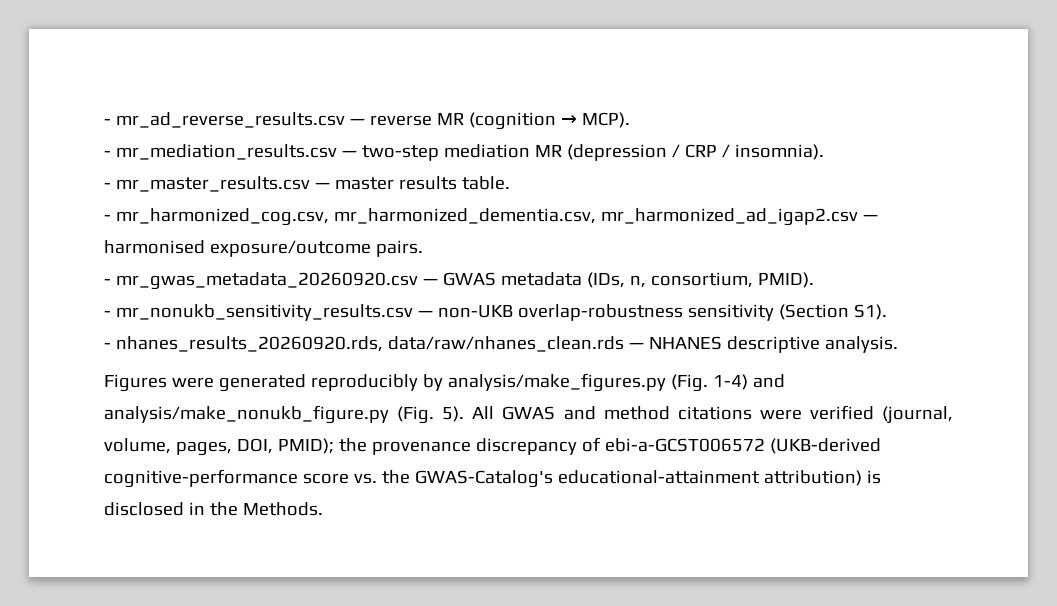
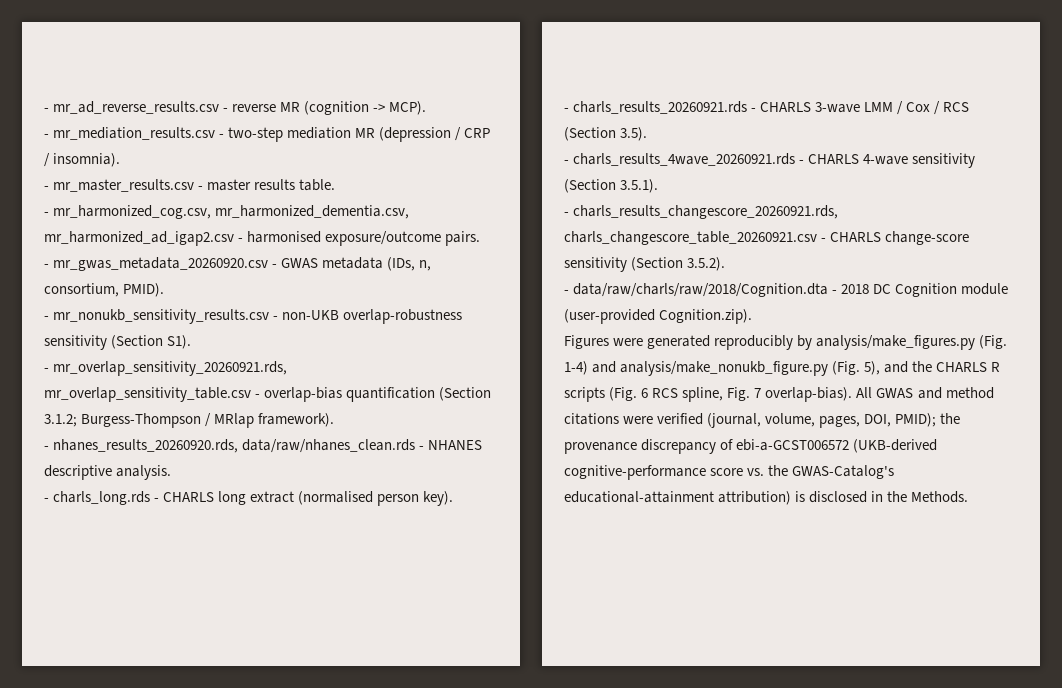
- - mr_ad_reverse_results.csv — reverse MR (cognition → MCP).
+ - mr_ad_reverse_results.csv - reverse MR (cognition -> MCP).
- - mr_mediation_results.csv — two-step mediation MR (depression / CRP / insomnia).
+ - mr_mediation_results.csv - two-step mediation MR (depression / CRP / insomnia).
- - mr_master_results.csv — master results table.
+ - mr_master_results.csv - master results table.
- - mr_harmonized_cog.csv, mr_harmonized_dementia.csv, mr_harmonized_ad_igap2.csv — harmonised exposure/outcome pairs.
+ - mr_harmonized_cog.csv, mr_harmonized_dementia.csv, mr_harmonized_ad_igap2.csv - harmonised exposure/outcome pairs.
- - mr_gwas_metadata_20260920.csv — GWAS metadata (IDs, n, consortium, PMID).
+ - mr_gwas_metadata_20260920.csv - GWAS metadata (IDs, n, consortium, PMID).
- - mr_nonukb_sensitivity_results.csv — non-UKB overlap-robustness sensitivity (Section S1).
+ - mr_nonukb_sensitivity_results.csv - non-UKB overlap-robustness sensitivity (Section S1).
+ - mr_overlap_sensitivity_20260921.rds, mr_overlap_sensitivity_table.csv - overlap-bias quantification (Section 3.1.2; Burgess-Thompson / MRlap framework).
- - nhanes_results_20260920.rds, data/raw/nhanes_clean.rds — NHANES descriptive analysis.
+ - nhanes_results_20260920.rds, data/raw/nhanes_clean.rds - NHANES descriptive analysis.
+ - charls_long.rds - CHARLS long extract (normalised person key).
+ - charls_results_20260921.rds - CHARLS 3-wave LMM / Cox / RCS (Section 3.5).
+ - charls_results_4wave_20260921.rds - CHARLS 4-wave sensitivity (Section 3.5.1).
+ - charls_results_changescore_20260921.rds, charls_changescore_table_20260921.csv - CHARLS change-score sensitivity (Section 3.5.2).
+ - data/raw/charls/raw/2018/Cognition.dta - 2018 DC Cognition module (user-provided Cognition.zip).
- Figures were generated reproducibly by analysis/make_figures.py (Fig. 1-4) and analysis/make_nonukb_figure.py (Fig. 5).
+ Figures were generated reproducibly by analysis/make_figures.py (Fig. 1-4) and analysis/make_nonukb_figure.py (Fig. 5), and the CHARLS R scripts (Fig. 6 RCS spline, Fig. 7 overlap-bias).

